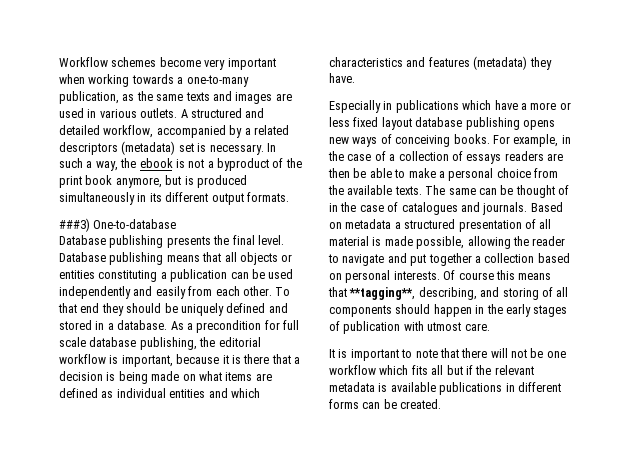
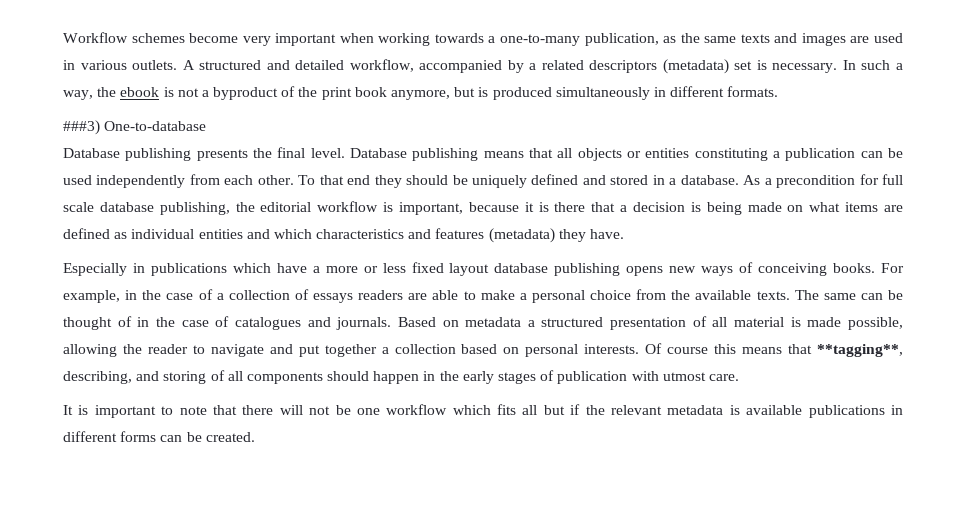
- In such a way, the ebook is not a byproduct of the print book anymore, but is produced simultaneously in its different output formats.
+ In such a way, the ebook is not a byproduct of the print book anymore, but is produced simultaneously in different formats.
- Database publishing means that all objects or entities constituting a publication can be used independently and easily from each other.
+ Database publishing means that all objects or entities constituting a publication can be used independently from each other.
- For example, in the case of a collection of essays readers are then be able to make a personal choice from the available texts.
+ For example, in the case of a collection of essays readers are able to make a personal choice from the available texts.

